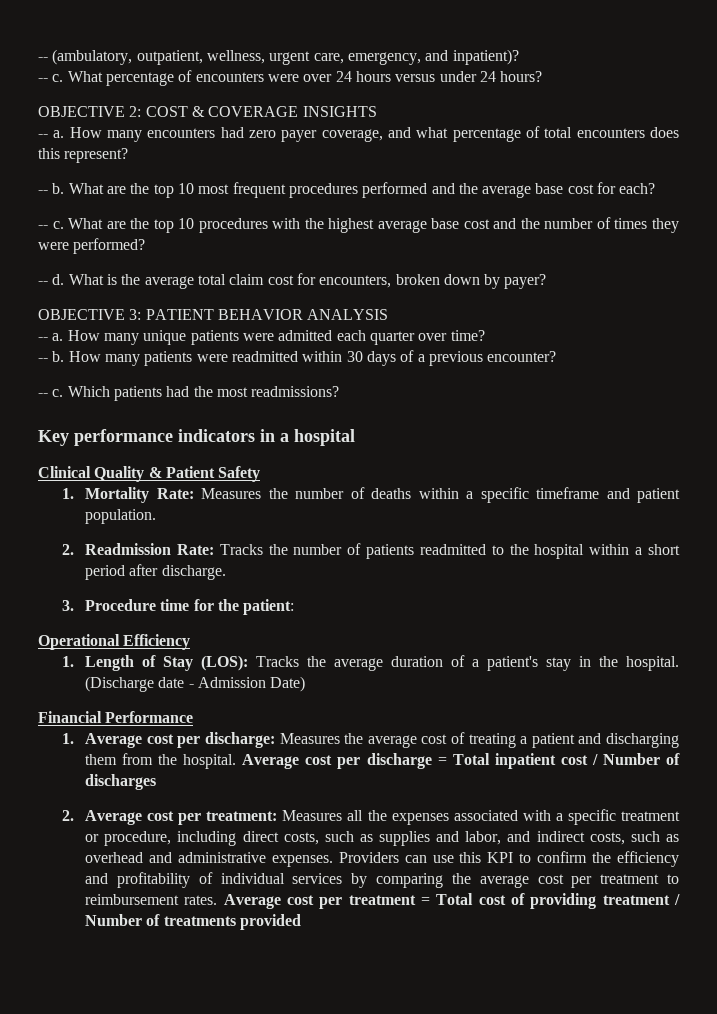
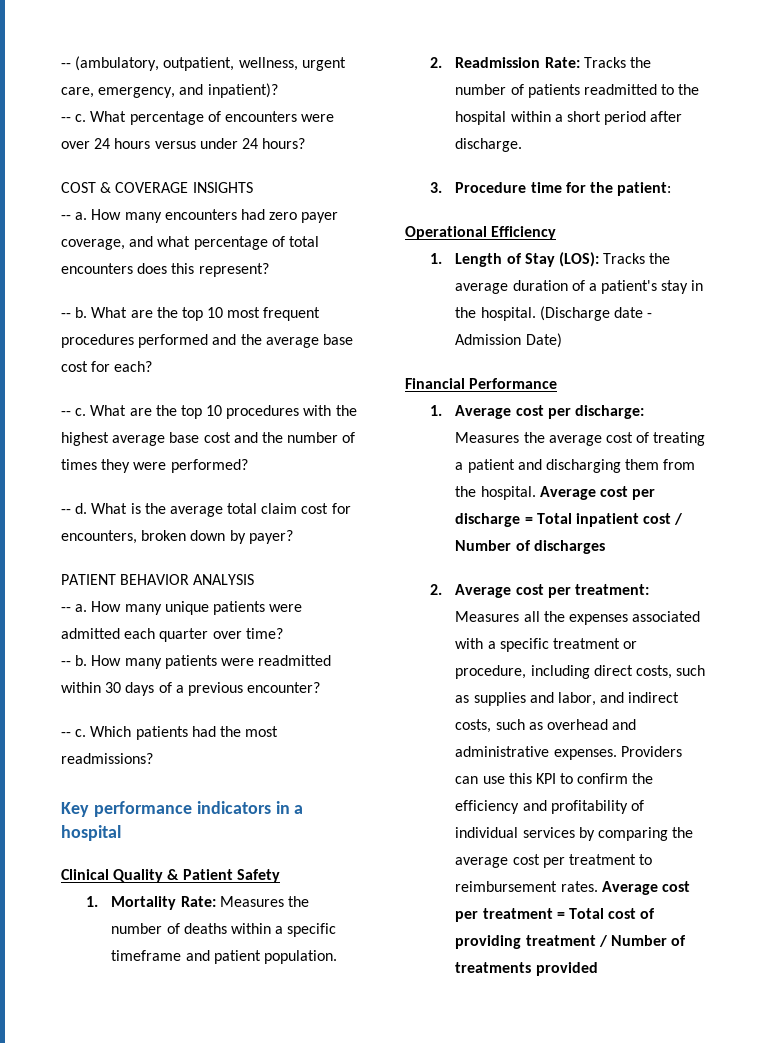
- OBJECTIVE 2: COST & COVERAGE INSIGHTS
+ COST & COVERAGE INSIGHTS
- OBJECTIVE 3: PATIENT BEHAVIOR ANALYSIS
+ PATIENT BEHAVIOR ANALYSIS

